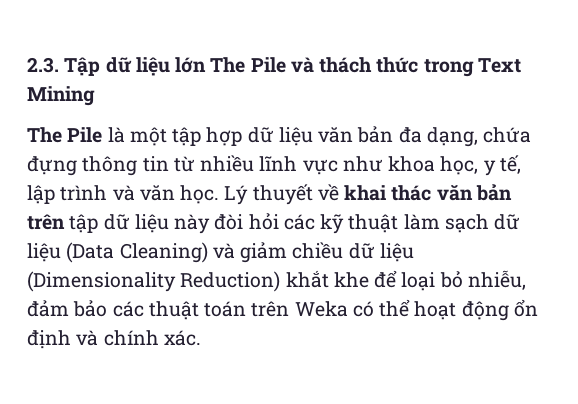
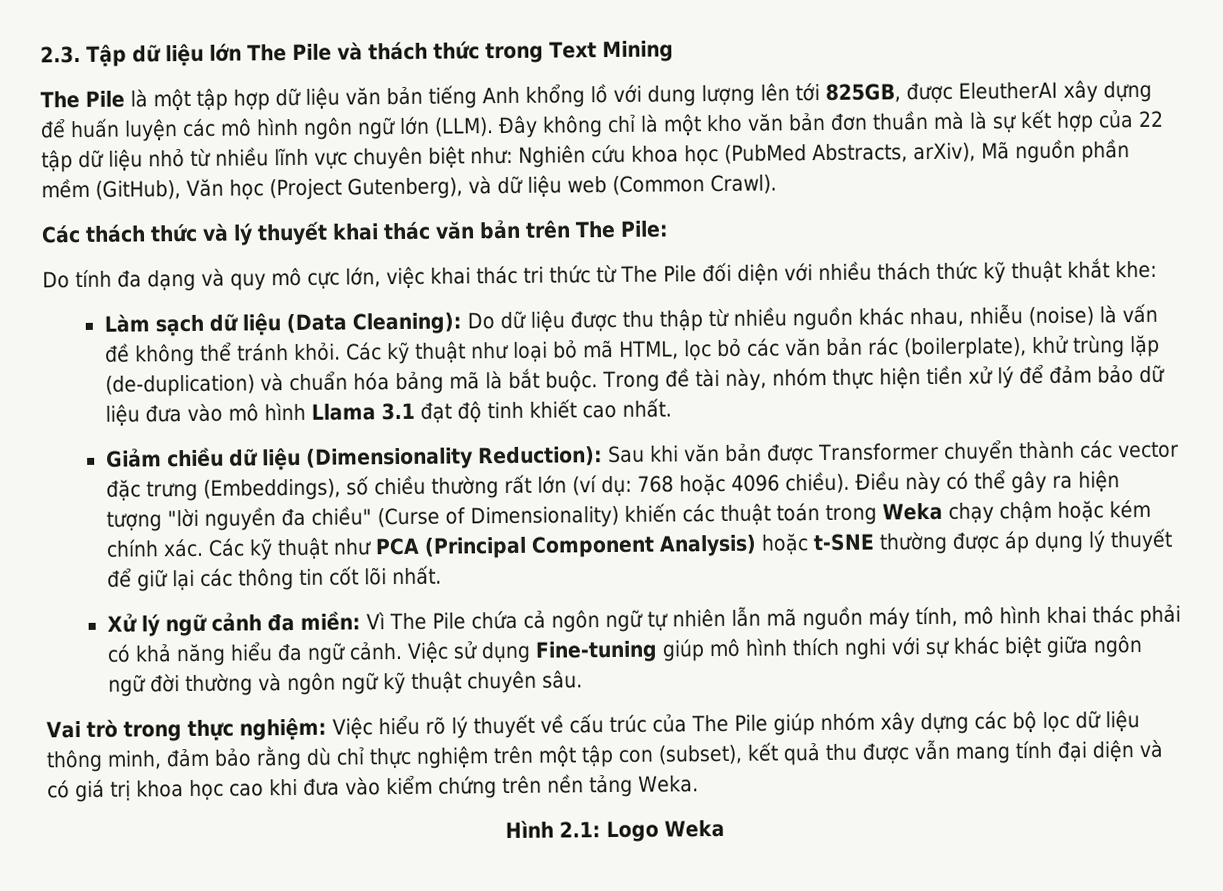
- The Pile là một tập hợp dữ liệu văn bản đa dạng, chứa đựng thông tin từ nhiều lĩnh vực như khoa học, y tế, lập trình và văn học. Lý thuyết về khai thác văn bản trên tập dữ liệu này đòi hỏi các kỹ thuật làm sạch dữ liệu (Data Cleaning) và giảm chiều dữ liệu (Dimensionality Reduction) khắt khe để loại bỏ nhiễu, đảm bảo các thuật toán trên Weka có thể hoạt động ổn định và chính xác.
+ The Pile là một tập hợp dữ liệu văn bản tiếng Anh khổng lồ với dung lượng lên tới 825GB, được EleutherAI xây dựng để huấn luyện các mô hình ngôn ngữ lớn (LLM). Đây không chỉ là một kho văn bản đơn thuần mà là sự kết hợp của 22 tập dữ liệu nhỏ từ nhiều lĩnh vực chuyên biệt như: Nghiên cứu khoa học (PubMed Abstracts, arXiv), Mã nguồn phần mềm (GitHub), Văn học (Project Gutenberg), và dữ liệu web (Common Crawl).
+ Các thách thức và lý thuyết khai thác văn bản trên The Pile:
+ Do tính đa dạng và quy mô cực lớn, việc khai thác tri thức từ The Pile đối diện với nhiều thách thức kỹ thuật khắt khe:
+ Làm sạch dữ liệu (Data Cleaning): Do dữ liệu được thu thập từ nhiều nguồn khác nhau, nhiễu (noise) là vấn đề không thể tránh khỏi. Các kỹ thuật như loại bỏ mã HTML, lọc bỏ các văn bản rác (boilerplate), khử trùng lặp (de-duplication) và chuẩn hóa bảng mã là bắt buộc. Trong đề tài này, nhóm thực hiện tiền xử lý để đảm bảo dữ liệu đưa vào mô hình Llama 3.1 đạt độ tinh khiết cao nhất.
+ Giảm chiều dữ liệu (Dimensionality Reduction): Sau khi văn bản được Transformer chuyển thành các vector đặc trưng (Embeddings), số chiều thường rất lớn (ví dụ: 768 hoặc 4096 chiều). Điều này có thể gây ra hiện tượng "lời nguyền đa chiều" (Curse of Dimensionality) khiến các thuật toán trong Weka chạy chậm hoặc kém chính xác. Các kỹ thuật như PCA (Principal Component Analysis) hoặc t-SNE thường được áp dụng lý thuyết để giữ lại các thông tin cốt lõi nhất.
+ Xử lý ngữ cảnh đa miền: Vì The Pile chứa cả ngôn ngữ tự nhiên lẫn mã nguồn máy tính, mô hình khai thác phải có khả năng hiểu đa ngữ cảnh. Việc sử dụng Fine-tuning giúp mô hình thích nghi với sự khác biệt giữa ngôn ngữ đời thường và ngôn ngữ kỹ thuật chuyên sâu.
+ Vai trò trong thực nghiệm: Việc hiểu rõ lý thuyết về cấu trúc của The Pile giúp nhóm xây dựng các bộ lọc dữ liệu thông minh, đảm bảo rằng dù chỉ thực nghiệm trên một tập con (subset), kết quả thu được vẫn mang tính đại diện và có giá trị khoa học cao khi đưa vào kiểm chứng trên nền tảng Weka.
+ Hình 2.1: Logo Weka

